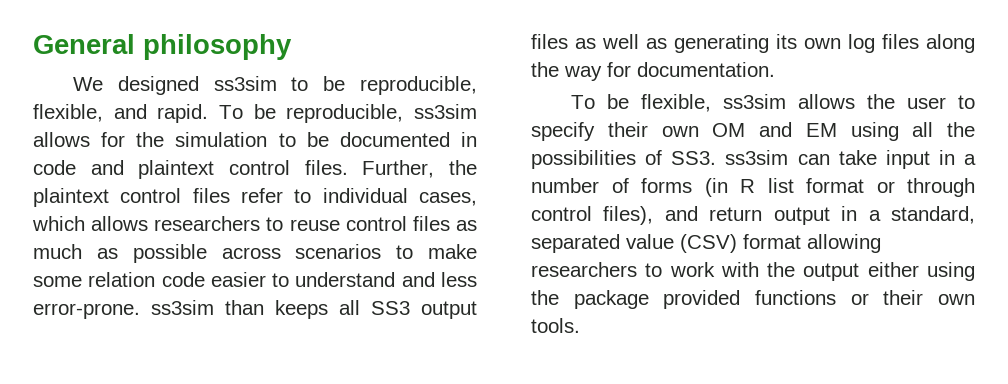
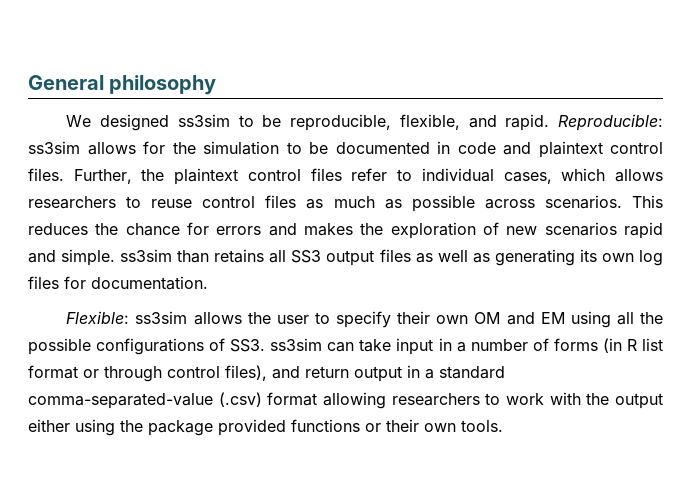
- To be reproducible, ss3sim allows for the simulation to be documented in code and plaintext control files.
+ Reproducible: ss3sim allows for the simulation to be documented in code and plaintext control files.
- Further, the plaintext control files refer to individual cases, which allows researchers to reuse control files as much as possible across scenarios to make some relation code easier to understand and less error-prone. ss3sim than keeps all SS3 output files as well as generating its own log files along the way for documentation.
+ Further, the plaintext control files refer to individual cases, which allows researchers to reuse control files as much as possible across scenarios. This reduces the chance for errors and makes the exploration of new scenarios rapid and simple. ss3sim than retains all SS3 output files as well as generating its own log files for documentation.
- To be flexible, ss3sim allows the user to specify their own OM and EM using all the possibilities of SS3. ss3sim can take input in a number of forms (in R list format or through control files), and return output in a standard, separated value (CSV) format allowing researchers to work with the output either using the package provided functions or their own tools.
+ Flexible: ss3sim allows the user to specify their own OM and EM using all the possible configurations of SS3. ss3sim can take input in a number of forms (in R list format or through control files), and return output in a standard comma-separated-value (.csv) format allowing researchers to work with the output either using the package provided functions or their own tools.

